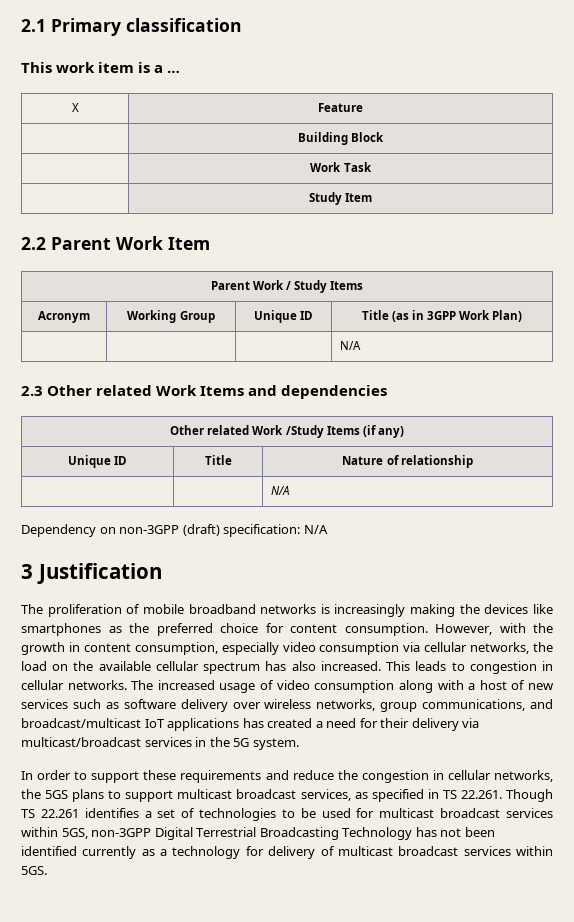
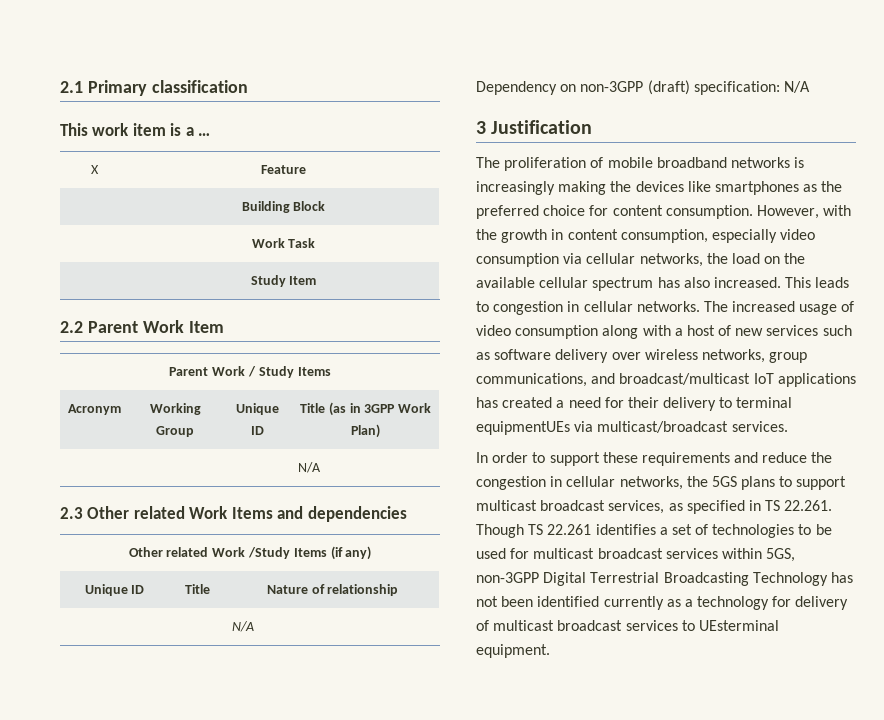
- The increased usage of video consumption along with a host of new services such as software delivery over wireless networks, group communications, and broadcast/multicast IoT applications has created a need for their delivery via multicast/broadcast services in the 5G system.
+ The increased usage of video consumption along with a host of new services such as software delivery over wireless networks, group communications, and broadcast/multicast IoT applications has created a need for their delivery to terminal equipmentUEs via multicast/broadcast services.
- In order to support these requirements and reduce the congestion in cellular networks, the 5GS plans to support multicast broadcast services, as specified in TS 22.261. Though TS 22.261 identifies a set of technologies to be used for multicast broadcast services within 5GS, non-3GPP Digital Terrestrial Broadcasting Technology has not been identified currently as a technology for delivery of multicast broadcast services within 5GS.
+ In order to support these requirements and reduce the congestion in cellular networks, the 5GS plans to support multicast broadcast services, as specified in TS 22.261. Though TS 22.261 identifies a set of technologies to be used for multicast broadcast services within 5GS, non-3GPP Digital Terrestrial Broadcasting Technology has not been identified currently as a technology for delivery of multicast broadcast services to UEsterminal equipment.

